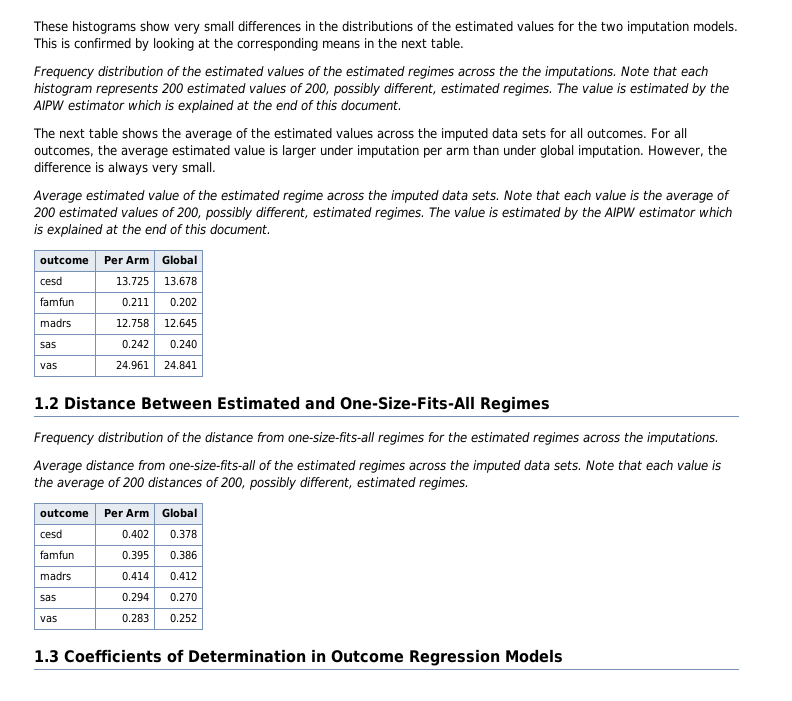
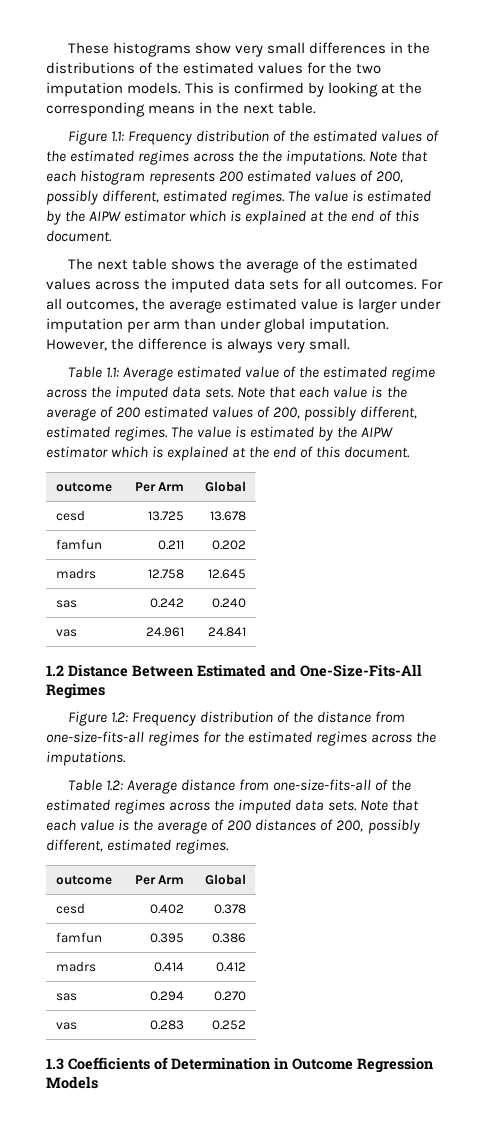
- Frequency distribution of the estimated values of the estimated regimes across the the imputations.
+ Figure 1.1: Frequency distribution of the estimated values of the estimated regimes across the the imputations.
- Average estimated value of the estimated regime across the imputed data sets.
+ Table 1.1: Average estimated value of the estimated regime across the imputed data sets.
- Frequency distribution of the distance from one-size-fits-all regimes for the estimated regimes across the imputations.
+ Figure 1.2: Frequency distribution of the distance from one-size-fits-all regimes for the estimated regimes across the imputations.
- Average distance from one-size-fits-all of the estimated regimes across the imputed data sets.
+ Table 1.2: Average distance from one-size-fits-all of the estimated regimes across the imputed data sets.

